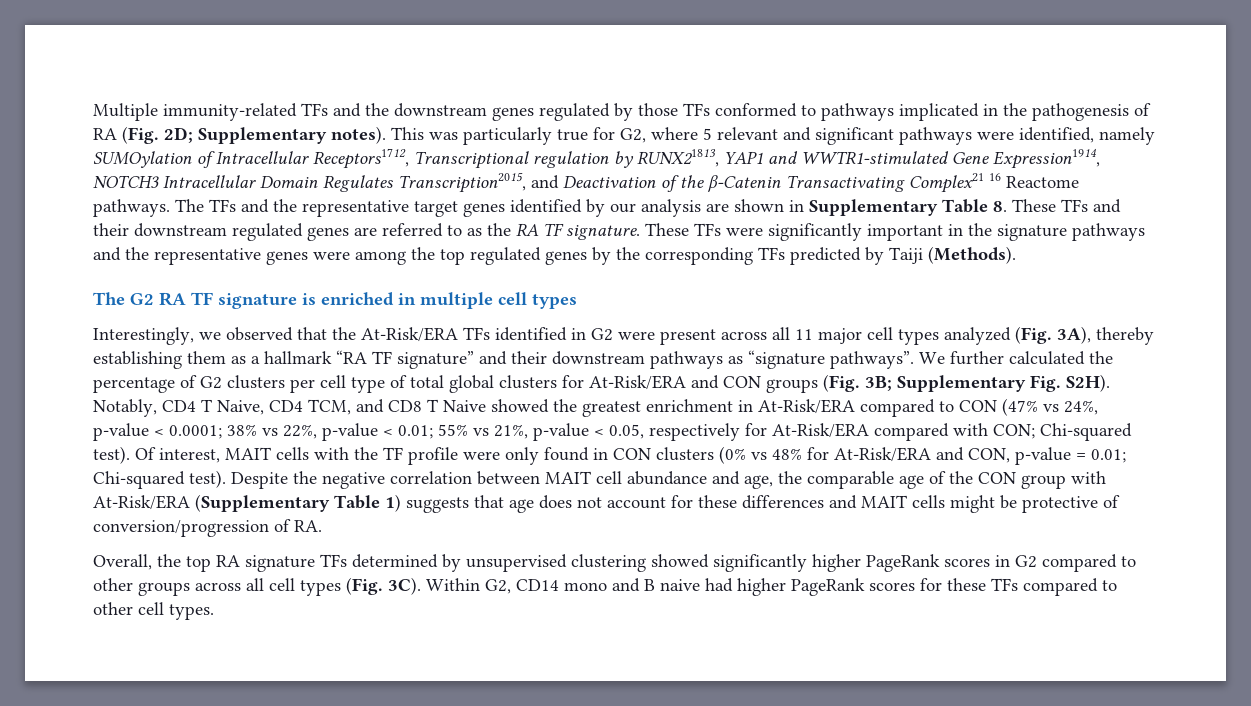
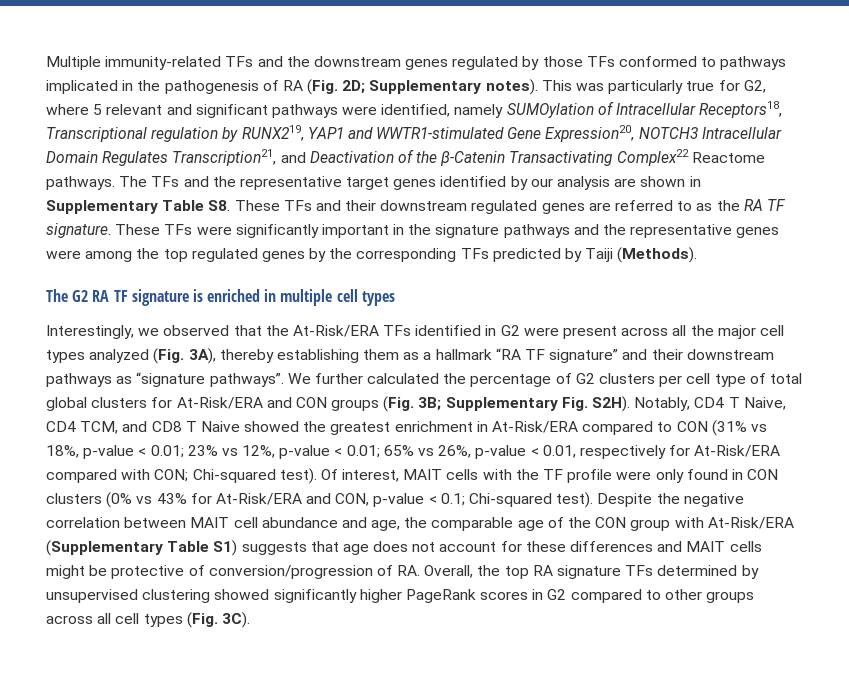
- This was particularly true for G2, where 5 relevant and significant pathways were identified, namely SUMOylation of Intracellular Receptors1712, Transcriptional regulation by RUNX21813, YAP1 and WWTR1-stimulated Gene Expression1914, NOTCH3 Intracellular Domain Regulates Transcription2015, and Deactivation of the β-Catenin Transactivating Complex21 16 Reactome pathways.
+ This was particularly true for G2, where 5 relevant and significant pathways were identified, namely SUMOylation of Intracellular Receptors18, Transcriptional regulation by RUNX219, YAP1 and WWTR1-stimulated Gene Expression20, NOTCH3 Intracellular Domain Regulates Transcription21, and Deactivation of the β-Catenin Transactivating Complex22 Reactome pathways.
- The TFs and the representative target genes identified by our analysis are shown in Supplementary Table 8. These TFs and their downstream regulated genes are referred to as the RA TF signature.
+ The TFs and the representative target genes identified by our analysis are shown in Supplementary Table S8. These TFs and their downstream regulated genes are referred to as the RA TF signature.
- Interestingly, we observed that the At-Risk/ERA TFs identified in G2 were present across all 11 major cell types analyzed (Fig. 3A), thereby establishing them as a hallmark “RA TF signature” and their downstream pathways as “signature pathways”.
+ Interestingly, we observed that the At-Risk/ERA TFs identified in G2 were present across all the major cell types analyzed (Fig. 3A), thereby establishing them as a hallmark “RA TF signature” and their downstream pathways as “signature pathways”.
- Notably, CD4 Τ Νaive, CD4 TCM, and CD8 T Naive showed the greatest enrichment in At-Risk/ERA compared to CON (47% vs 24%, p-value < 0.0001; 38% vs 22%, p-value < 0.01; 55% vs 21%, p-value < 0.05, respectively for At-Risk/ERA compared with CON; Chi-squared test).
+ Notably, CD4 Τ Νaive, CD4 TCM, and CD8 T Naive showed the greatest enrichment in At-Risk/ERA compared to CON (31% vs 18%, p-value < 0.01; 23% vs 12%, p-value < 0.01; 65% vs 26%, p-value < 0.01, respectively for At-Risk/ERA compared with CON; Chi-squared test).
- Of interest, MAIT cells with the TF profile were only found in CON clusters (0% vs 48% for At-Risk/ERA and CON, p-value = 0.01; Chi-squared test).
+ Of interest, MAIT cells with the TF profile were only found in CON clusters (0% vs 43% for At-Risk/ERA and CON, p-value < 0.1; Chi-squared test).
- Despite the negative correlation between MAIT cell abundance and age, the comparable age of the CON group with At-Risk/ERA (Supplementary Table 1) suggests that age does not account for these differences and MAIT cells might be protective of conversion/progression of RA.
- Overall, the top RA signature TFs determined by unsupervised clustering showed significantly higher PageRank scores in G2 compared to other groups across all cell types (Fig. 3C). Within G2, CD14 mono and B naive had higher PageRank scores for these TFs compared to other cell types.
+ Despite the negative correlation between MAIT cell abundance and age, the comparable age of the CON group with At-Risk/ERA (Supplementary Table S1) suggests that age does not account for these differences and MAIT cells might be protective of conversion/progression of RA. Overall, the top RA signature TFs determined by unsupervised clustering showed significantly higher PageRank scores in G2 compared to other groups across all cell types (Fig. 3C).

